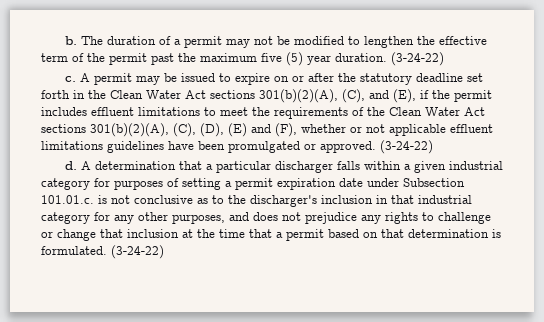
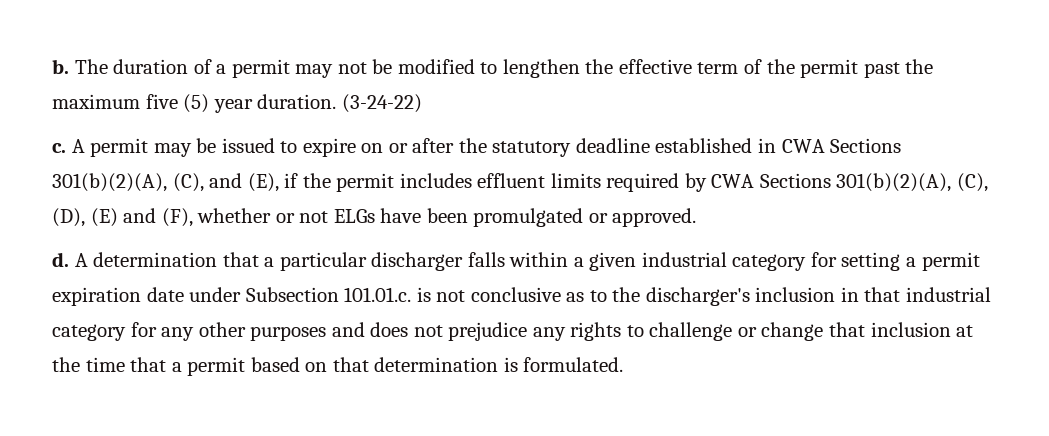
- A permit may be issued to expire on or after the statutory deadline set forth in the Clean Water Act sections 301(b)(2)(A), (C), and (E), if the permit includes effluent limitations to meet the requirements of the Clean Water Act sections 301(b)(2)(A), (C), (D), (E) and (F), whether or not applicable effluent limitations guidelines have been promulgated or approved. (3-24-22)
+ A permit may be issued to expire on or after the statutory deadline established in CWA Sections 301(b)(2)(A), (C), and (E), if the permit includes effluent limits required by CWA Sections 301(b)(2)(A), (C), (D), (E) and (F), whether or not ELGs have been promulgated or approved.
- A determination that a particular discharger falls within a given industrial category for purposes of setting a permit expiration date under Subsection 101.01.c. is not conclusive as to the discharger's inclusion in that industrial category for any other purposes, and does not prejudice any rights to challenge or change that inclusion at the time that a permit based on that determination is formulated. (3-24-22)
+ A determination that a particular discharger falls within a given industrial category for setting a permit expiration date under Subsection 101.01.c. is not conclusive as to the discharger's inclusion in that industrial category for any other purposes and does not prejudice any rights to challenge or change that inclusion at the time that a permit based on that determination is formulated.

